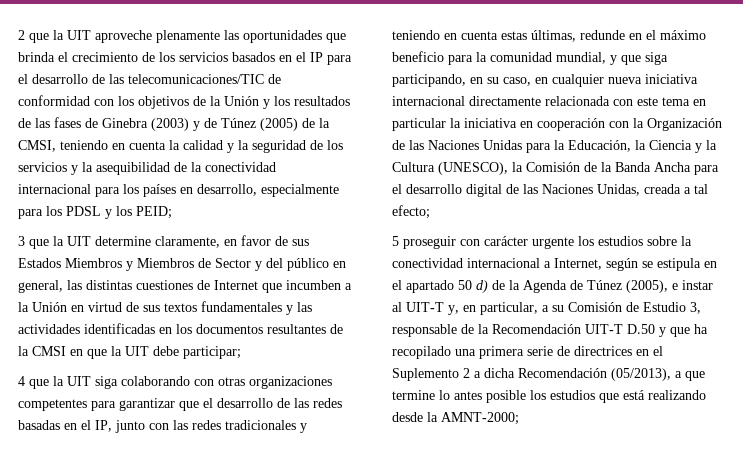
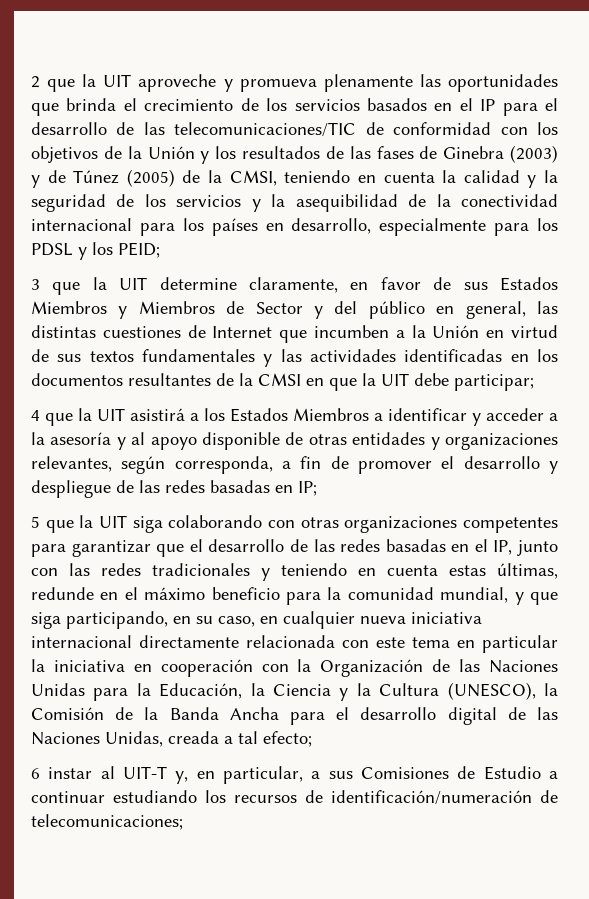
- 2 que la UIT aproveche plenamente las oportunidades que brinda el crecimiento de los servicios basados en el IP para el desarrollo de las telecomunicaciones/TIC de conformidad con los objetivos de la Unión y los resultados de las fases de Ginebra (2003) y de Túnez (2005) de la CMSI, teniendo en cuenta la calidad y la seguridad de los servicios y la asequibilidad de la conectividad internacional para los países en desarrollo, especialmente para los PDSL y los PEID;
+ 2 que la UIT aproveche y promueva plenamente las oportunidades que brinda el crecimiento de los servicios basados en el IP para el desarrollo de las telecomunicaciones/TIC de conformidad con los objetivos de la Unión y los resultados de las fases de Ginebra (2003) y de Túnez (2005) de la CMSI, teniendo en cuenta la calidad y la seguridad de los servicios y la asequibilidad de la conectividad internacional para los países en desarrollo, especialmente para los PDSL y los PEID;
- 4 que la UIT siga colaborando con otras organizaciones competentes para garantizar que el desarrollo de las redes basadas en el IP, junto con las redes tradicionales y teniendo en cuenta estas últimas, redunde en el máximo beneficio para la comunidad mundial, y que siga participando, en su caso, en cualquier nueva iniciativa internacional directamente relacionada con este tema en particular la iniciativa en cooperación con la Organización de las Naciones Unidas para la Educación, la Ciencia y la Cultura (UNESCO), la Comisión de la Banda Ancha para el desarrollo digital de las Naciones Unidas, creada a tal efecto;
+ 4 que la UIT asistirá a los Estados Miembros a identificar y acceder a la asesoría y al apoyo disponible de otras entidades y organizaciones relevantes, según corresponda, a fin de promover el desarrollo y despliegue de las redes basadas en IP;
+ 5 que la UIT siga colaborando con otras organizaciones competentes para garantizar que el desarrollo de las redes basadas en el IP, junto con las redes tradicionales y teniendo en cuenta estas últimas, redunde en el máximo beneficio para la comunidad mundial, y que siga participando, en su caso, en cualquier nueva iniciativa internacional directamente relacionada con este tema en particular la iniciativa en cooperación con la Organización de las Naciones Unidas para la Educación, la Ciencia y la Cultura (UNESCO), la Comisión de la Banda Ancha para el desarrollo digital de las Naciones Unidas, creada a tal efecto;
- 5 proseguir con carácter urgente los estudios sobre la conectividad internacional a Internet, según se estipula en el apartado 50 d) de la Agenda de Túnez (2005), e instar al UIT-T y, en particular, a su Comisión de Estudio 3, responsable de la Recomendación UIT-T D.50 y que ha recopilado una primera serie de directrices en el Suplemento 2 a dicha Recomendación (05/2013), a que termine lo antes posible los estudios que está realizando desde la AMNT-2000;
+ 6 instar al UIT-T y, en particular, a sus Comisiones de Estudio a continuar estudiando los recursos de identificación/numeración de telecomunicaciones;

